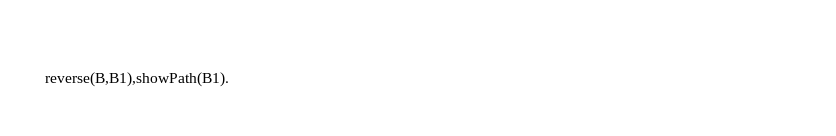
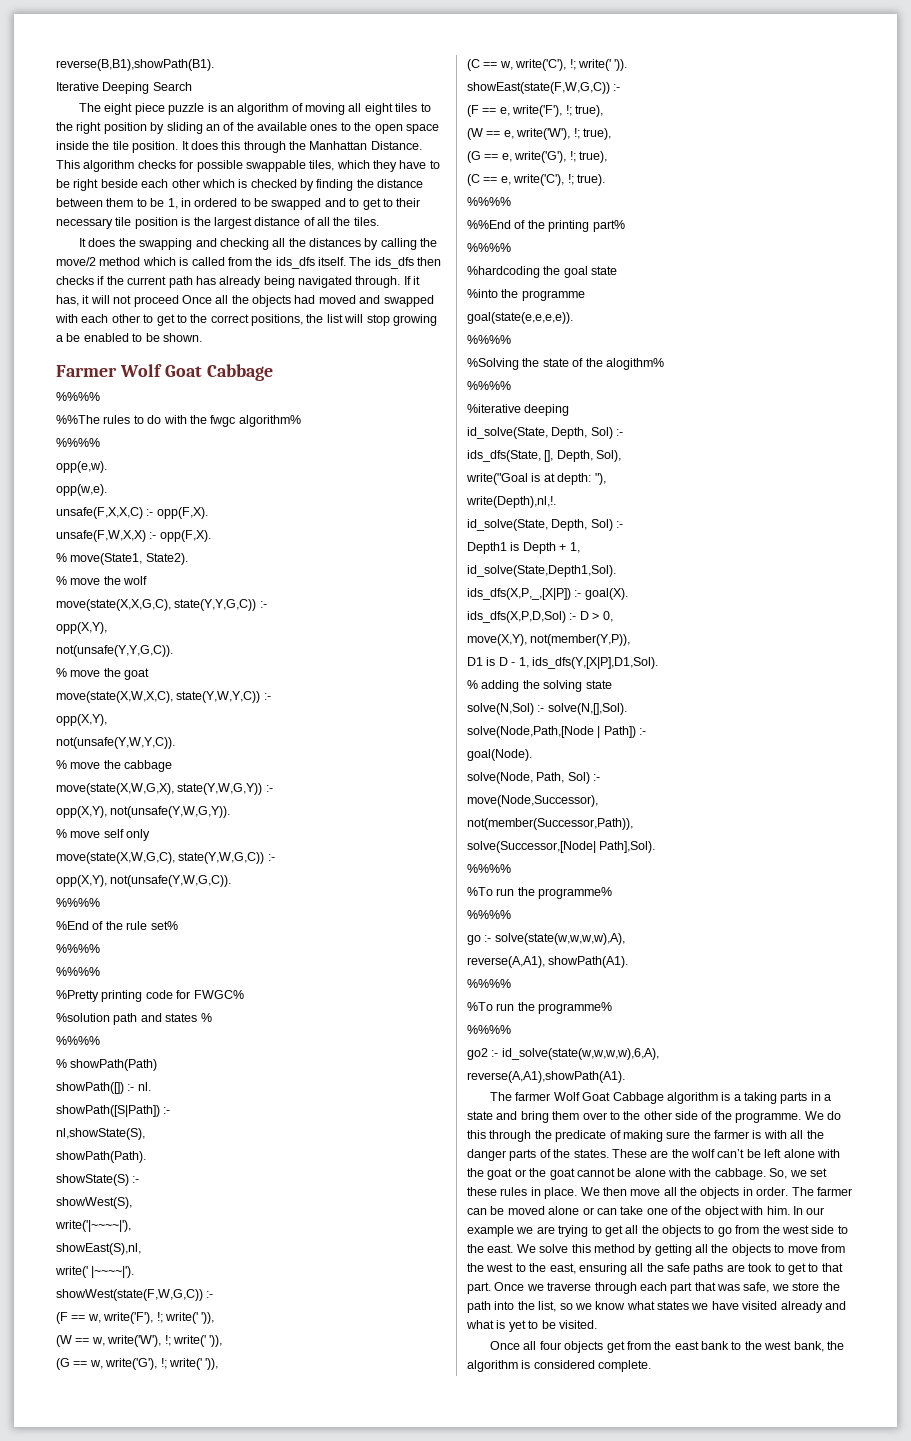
+ Iterative Deeping Search
+ The eight piece puzzle is an algorithm of moving all eight tiles to the right position by sliding an of the available ones to the open space inside the tile position. It does this through the Manhattan Distance. This algorithm checks for possible swappable tiles, which they have to be right beside each other which is checked by finding the distance between them to be 1, in ordered to be swapped and to get to their necessary tile position is the largest distance of all the tiles.
+ It does the swapping and checking all the distances by calling the move/2 method which is called from the ids_dfs itself. The ids_dfs then checks if the current path has already being navigated through. If it has, it will not proceed Once all the objects had moved and swapped with each other to get to the correct positions, the list will stop growing a be enabled to be shown.
+ Farmer Wolf Goat Cabbage
+ %%%%
+ %%The rules to do with the fwgc algorithm%
+ %%%%
+ opp(e,w).
+ opp(w,e).
+ unsafe(F,X,X,C) :- opp(F,X).
+ unsafe(F,W,X,X) :- opp(F,X).
+ % move(State1, State2).
+ % move the wolf
+ move(state(X,X,G,C), state(Y,Y,G,C)) :-
+ opp(X,Y),
+ not(unsafe(Y,Y,G,C)).
+ % move the goat
+ move(state(X,W,X,C), state(Y,W,Y,C)) :-
+ opp(X,Y),
+ not(unsafe(Y,W,Y,C)).
+ % move the cabbage
+ move(state(X,W,G,X), state(Y,W,G,Y)) :-
+ opp(X,Y), not(unsafe(Y,W,G,Y)).
+ % move self only
+ move(state(X,W,G,C), state(Y,W,G,C)) :-
+ opp(X,Y), not(unsafe(Y,W,G,C)).
+ %%%%
+ %End of the rule set%
+ %%%%
+ %%%%
+ %Pretty printing code for FWGC%
+ %solution path and states %
+ %%%%
+ % showPath(Path)
+ showPath([]) :- nl.
+ showPath([S|Path]) :-
+ nl,showState(S),
+ showPath(Path).
+ showState(S) :-
+ showWest(S),
+ write('|~~~~|'),
+ showEast(S),nl,
+ write(' |~~~~|').
+ showWest(state(F,W,G,C)) :-
+ (F == w, write('F'), !; write(' ')),
+ (W == w, write('W'), !; write(' ')),
+ (G == w, write('G'), !; write(' ')),
+ (C == w, write('C'), !; write(' ')).
+ showEast(state(F,W,G,C)) :-
+ (F == e, write('F'), !; true),
+ (W == e, write('W'), !; true),
+ (G == e, write('G'), !; true),
+ (C == e, write('C'), !; true).
+ %%%%
+ %%End of the printing part%
+ %%%%
+ %hardcoding the goal state
+ %into the programme
+ goal(state(e,e,e,e)).
+ %%%%
+ %Solving the state of the alogithm%
+ %%%%
+ %iterative deeping
+ id_solve(State, Depth, Sol) :-
+ ids_dfs(State, [], Depth, Sol),
+ write("Goal is at depth: "),
+ write(Depth),nl,!.
+ id_solve(State, Depth, Sol) :-
+ Depth1 is Depth + 1,
+ id_solve(State,Depth1,Sol).
+ ids_dfs(X,P,_,[X|P]) :- goal(X).
+ ids_dfs(X,P,D,Sol) :- D > 0,
+ move(X,Y), not(member(Y,P)),
+ D1 is D - 1, ids_dfs(Y,[X|P],D1,Sol).
+ % adding the solving state
+ solve(N,Sol) :- solve(N,[],Sol).
+ solve(Node,Path,[Node | Path]) :-
+ goal(Node).
+ solve(Node, Path, Sol) :-
+ move(Node,Successor),
+ not(member(Successor,Path)),
+ solve(Successor,[Node| Path],Sol).
+ %%%%
+ %To run the programme%
+ %%%%
+ go :- solve(state(w,w,w,w),A),
+ reverse(A,A1), showPath(A1).
+ %%%%
+ %To run the programme%
+ %%%%
+ go2 :- id_solve(state(w,w,w,w),6,A),
+ reverse(A,A1),showPath(A1).
+ The farmer Wolf Goat Cabbage algorithm is a taking parts in a state and bring them over to the other side of the programme. We do this through the predicate of making sure the farmer is with all the danger parts of the states. These are the wolf can’t be left alone with the goat or the goat cannot be alone with the cabbage. So, we set these rules in place. We then move all the objects in order. The farmer can be moved alone or can take one of the object with him. In our example we are trying to get all the objects to go from the west side to the east. We solve this method by getting all the objects to move from the west to the east, ensuring all the safe paths are took to get to that part. Once we traverse through each part that was safe, we store the path into the list, so we know what states we have visited already and what is yet to be visited.
+ Once all four objects get from the east bank to the west bank, the algorithm is considered complete.

